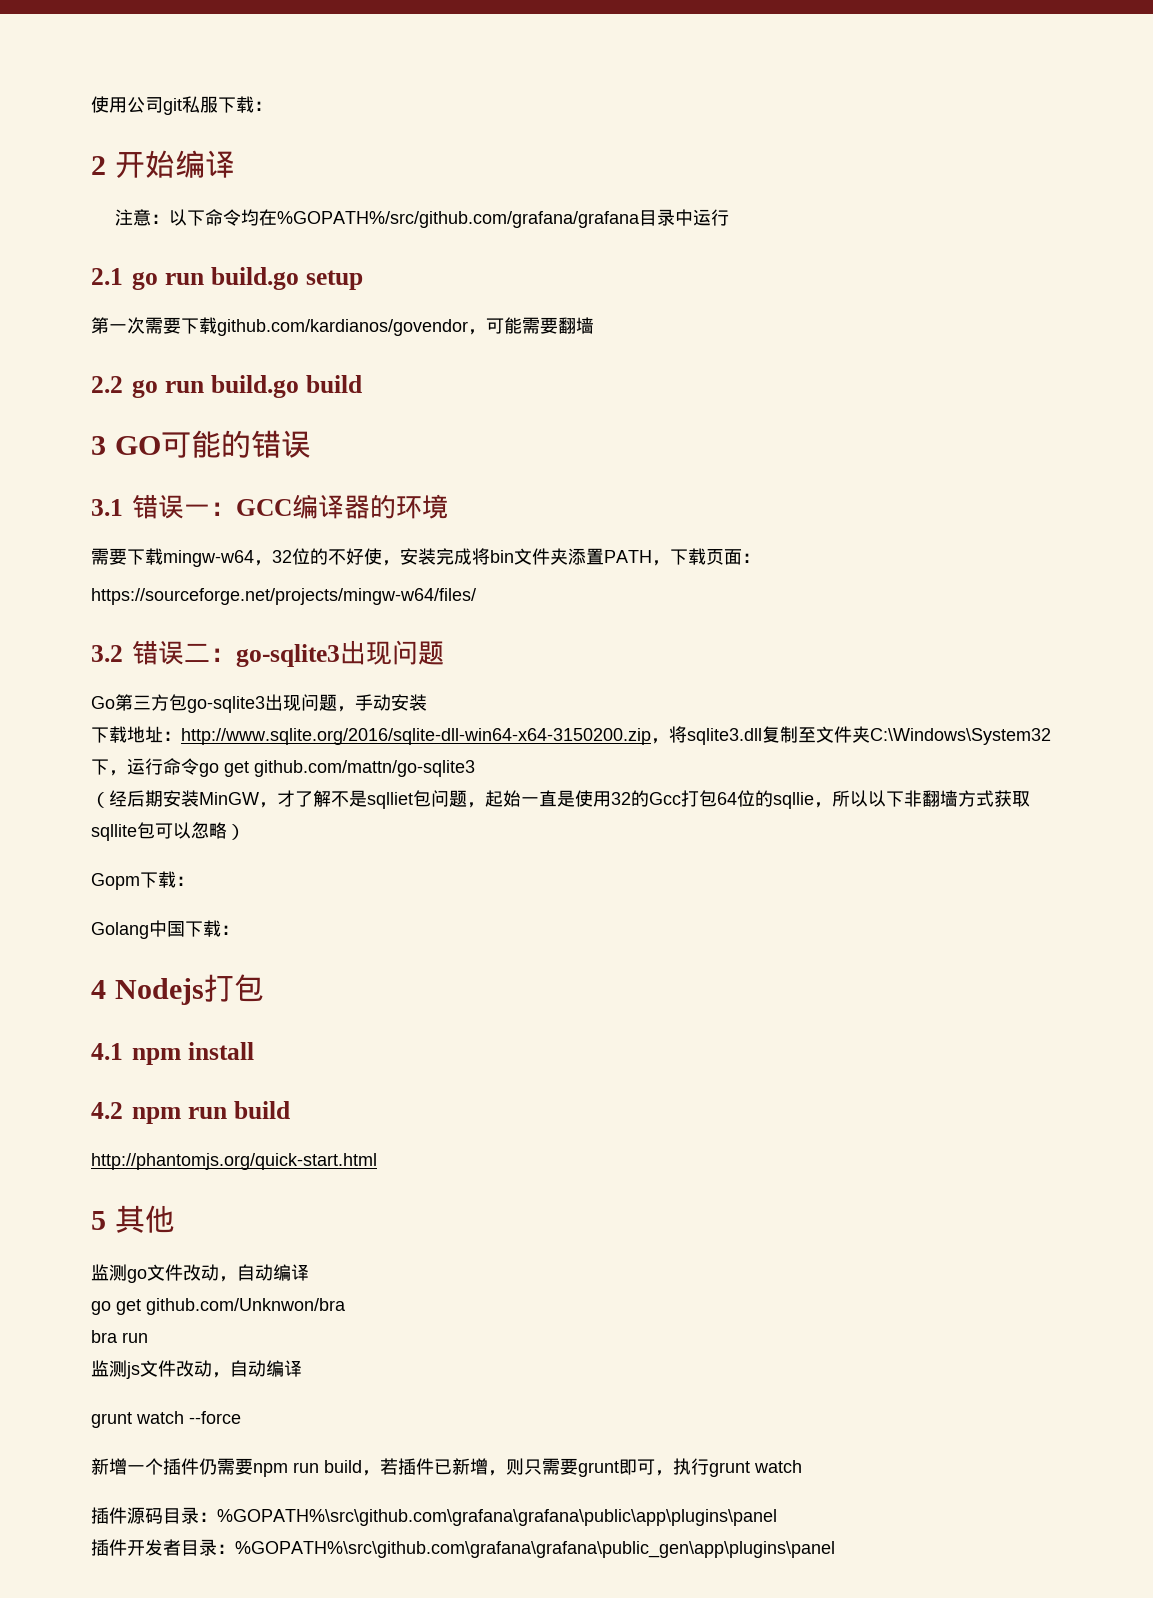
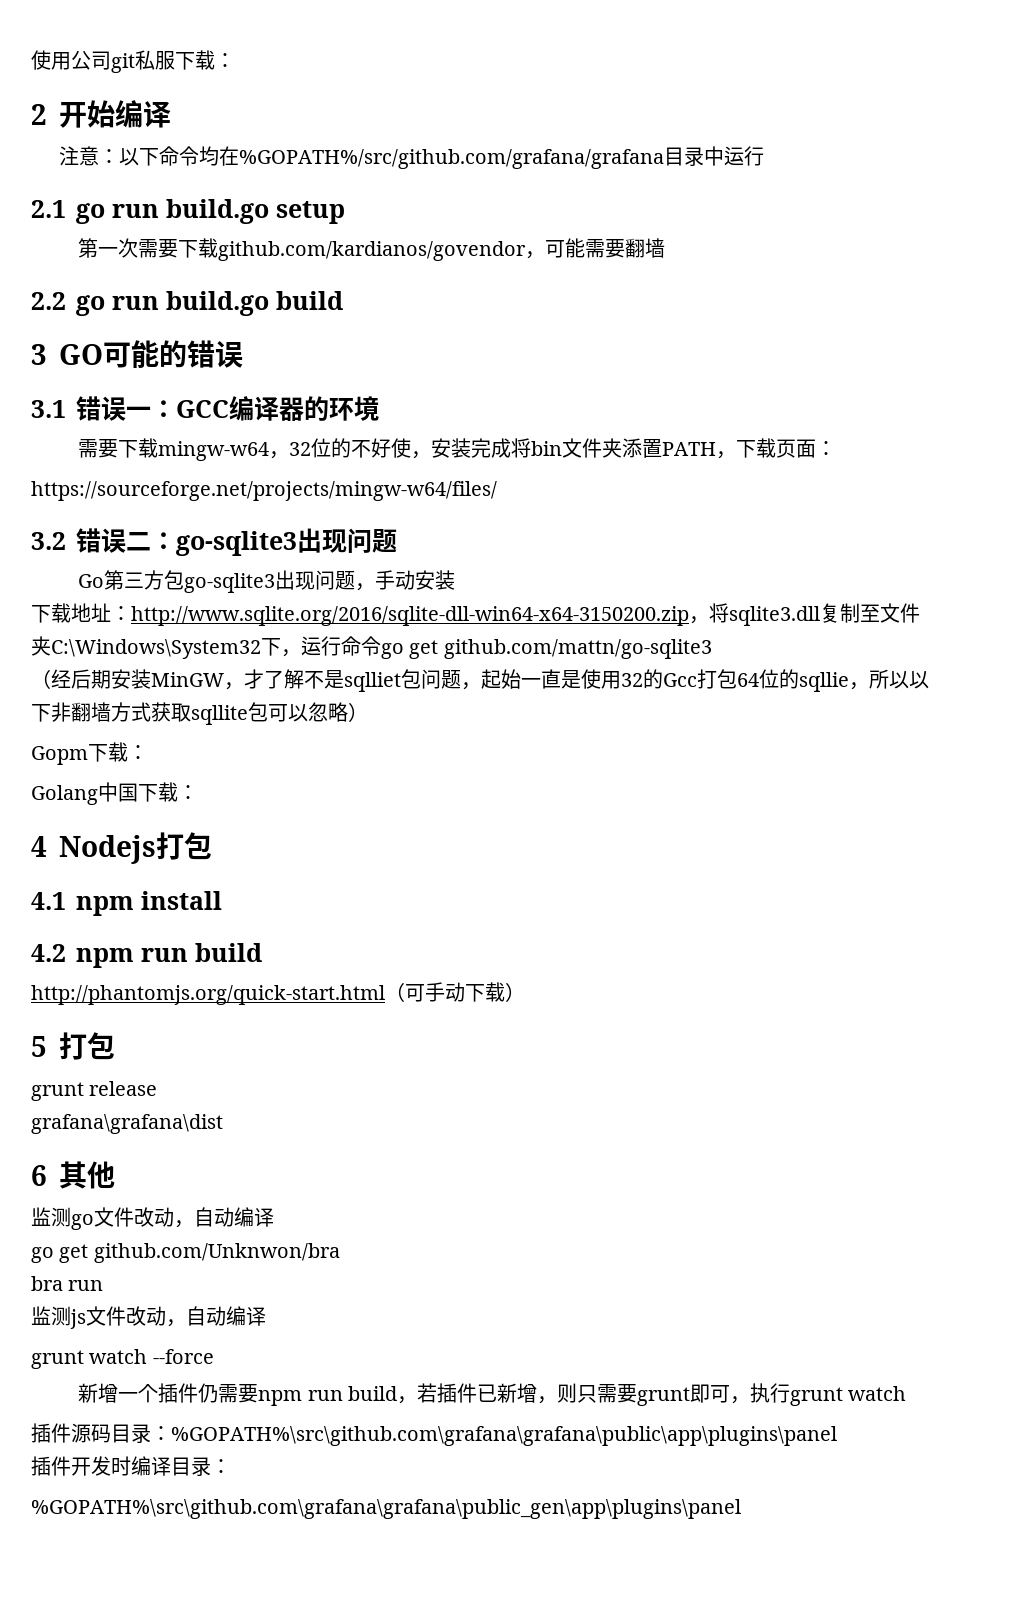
- http://phantomjs.org/quick-start.html
- 5其他
+ http://phantomjs.org/quick-start.html（可手动下载）
+ 5打包
+ grunt release
+ grafana\grafana\dist
+ 6其他
- 插件开发者目录：%GOPATH%\src\github.com\grafana\grafana\public_gen\app\plugins\panel
+ 插件开发时编译目录：
+ %GOPATH%\src\github.com\grafana\grafana\public_gen\app\plugins\panel

